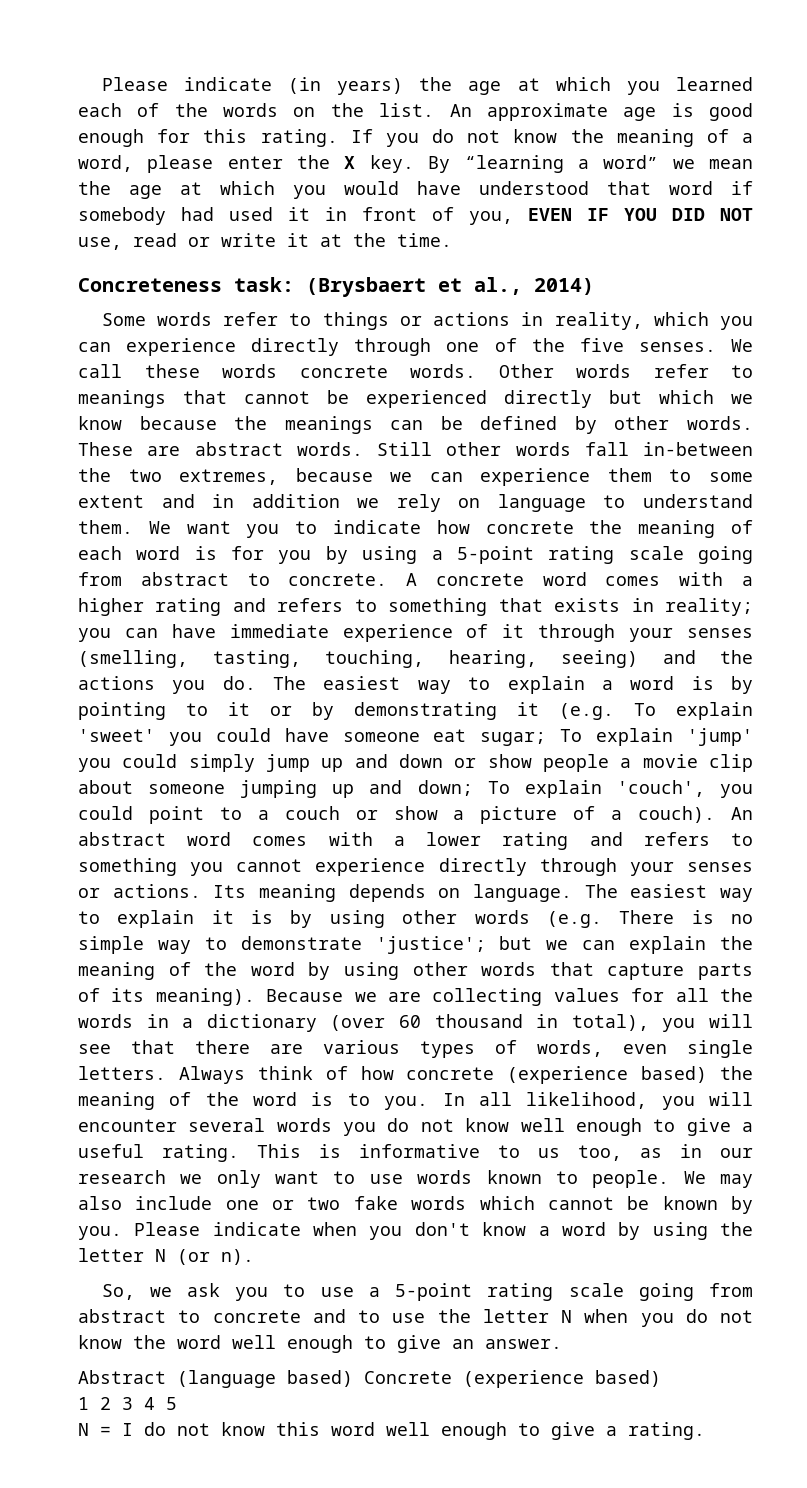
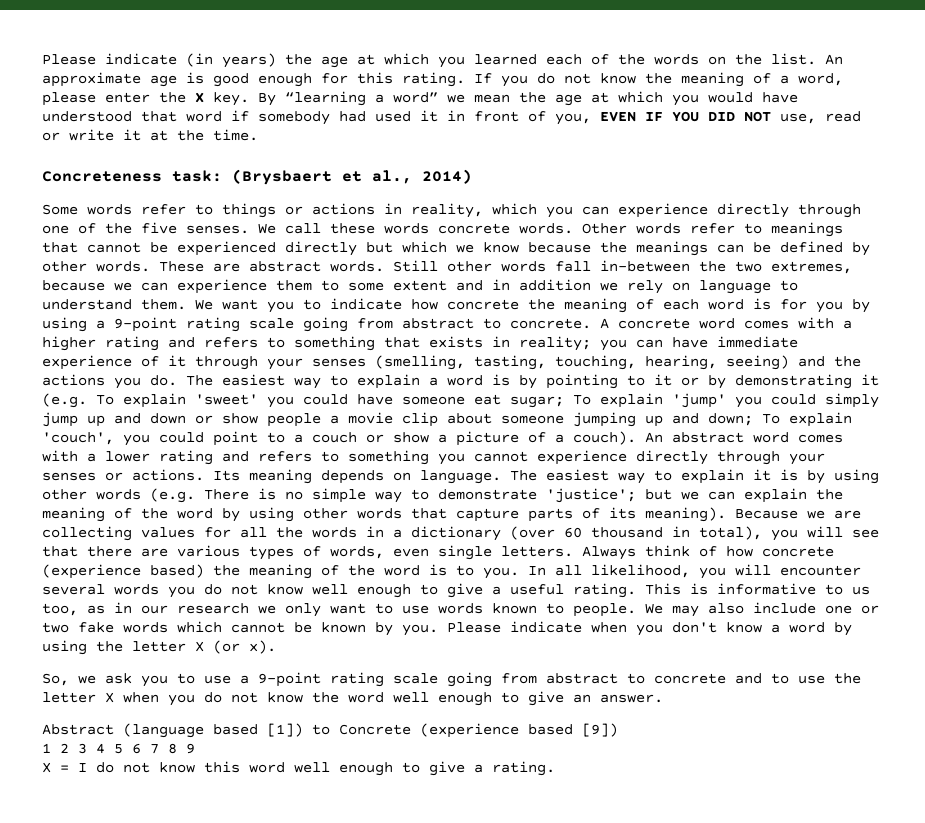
- We want you to indicate how concrete the meaning of each word is for you by using a 5-point rating scale going from abstract to concrete.
+ We want you to indicate how concrete the meaning of each word is for you by using a 9-point rating scale going from abstract to concrete.
- Please indicate when you don't know a word by using the letter N (or n).
+ Please indicate when you don't know a word by using the letter X (or x).
- So, we ask you to use a 5-point rating scale going from abstract to concrete and to use the letter N when you do not know the word well enough to give an answer.
+ So, we ask you to use a 9-point rating scale going from abstract to concrete and to use the letter X when you do not know the word well enough to give an answer.
- Abstract (language based) Concrete (experience based)
+ Abstract (language based [1]) to Concrete (experience based [9])
- 1 2 3 4 5
- N = I do not know this word well enough to give a rating.
+ 1 2 3 4 5 6 7 8 9
+ X = I do not know this word well enough to give a rating.

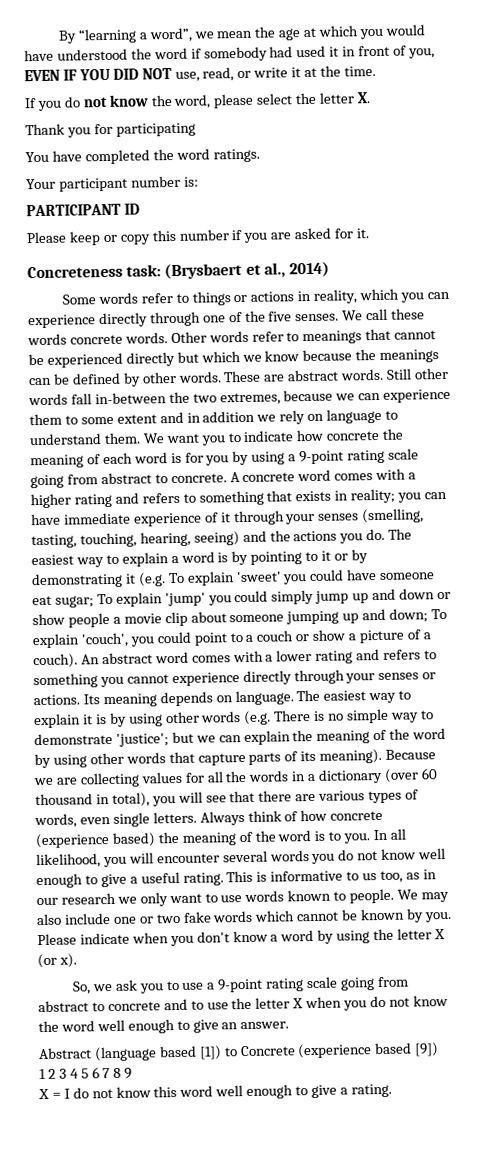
- Please indicate (in years) the age at which you learned each of the words on the list. An approximate age is good enough for this rating. If you do not know the meaning of a word, please enter the X key. By “learning a word” we mean the age at which you would have understood that word if somebody had used it in front of you, EVEN IF YOU DID NOT use, read or write it at the time.
+ By “learning a word”, we mean the age at which you would have understood the word if somebody had used it in front of you, EVEN IF YOU DID NOT use, read, or write it at the time.
+ If you do not know the word, please select the letter X.
+ Thank you for participating
+ You have completed the word ratings.
+ Your participant number is:
+ PARTICIPANT ID
+ Please keep or copy this number if you are asked for it.

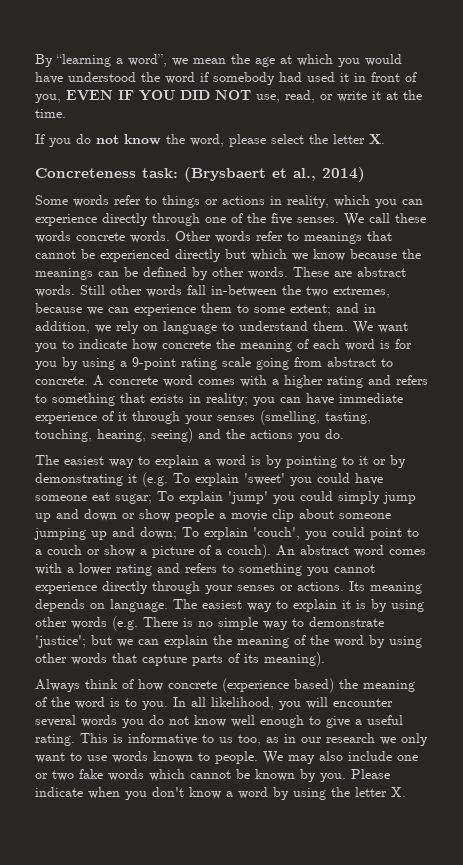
- Thank you for participating
- You have completed the word ratings.
- Your participant number is:
- PARTICIPANT ID
- Please keep or copy this number if you are asked for it.
- Still other words fall in-between the two extremes, because we can experience them to some extent and in addition we rely on language to understand them.
+ Still other words fall in-between the two extremes, because we can experience them to some extent; and in addition, we rely on language to understand them.
- you can have immediate experience of it through your senses (smelling, tasting, touching, hearing, seeing) and the actions you do. The easiest way to explain a word is by pointing to it or by demonstrating it (e.g. To explain 'sweet' you could have someone eat sugar;
+ you can have immediate experience of it through your senses (smelling, tasting, touching, hearing, seeing) and the actions you do.
+ The easiest way to explain a word is by pointing to it or by demonstrating it (e.g. To explain 'sweet' you could have someone eat sugar;
- The easiest way to explain it is by using other words (e.g. There is no simple way to demonstrate 'justice'; but we can explain the meaning of the word by using other words that capture parts of its meaning). Because we are collecting values for all the words in a dictionary (over 60 thousand in total), you will see that there are various types of words, even single letters. Always think of how concrete (experience based) the meaning of the word is to you.
+ The easiest way to explain it is by using other words (e.g. There is no simple way to demonstrate 'justice'; but we can explain the meaning of the word by using other words that capture parts of its meaning).
+ Always think of how concrete (experience based) the meaning of the word is to you.
- Please indicate when you don't know a word by using the letter X (or x).
- So, we ask you to use a 9-point rating scale going from abstract to concrete and to use the letter X when you do not know the word well enough to give an answer.
- Abstract (language based [1]) to Concrete (experience based [9])
- 1 2 3 4 5 6 7 8 9
- X = I do not know this word well enough to give a rating.
+ Please indicate when you don't know a word by using the letter X.

